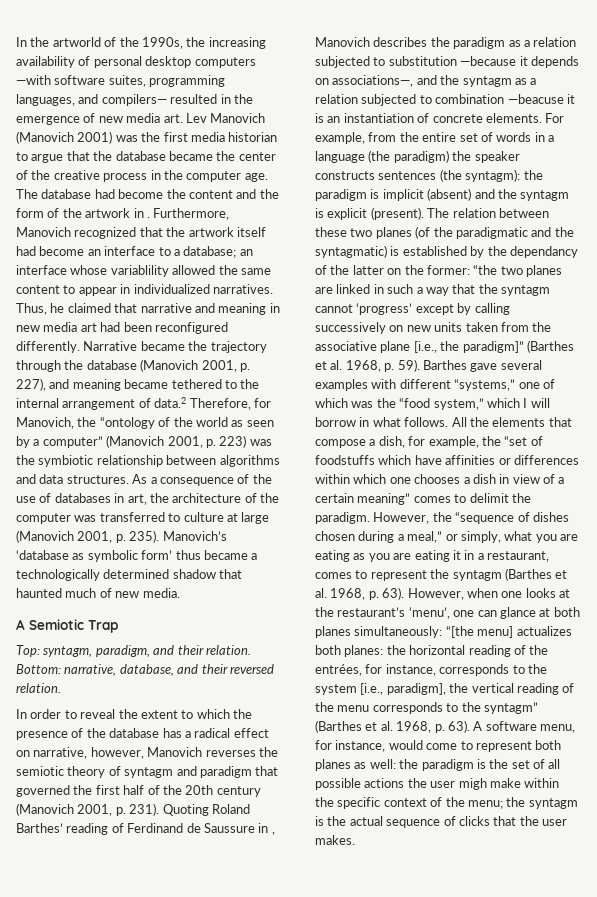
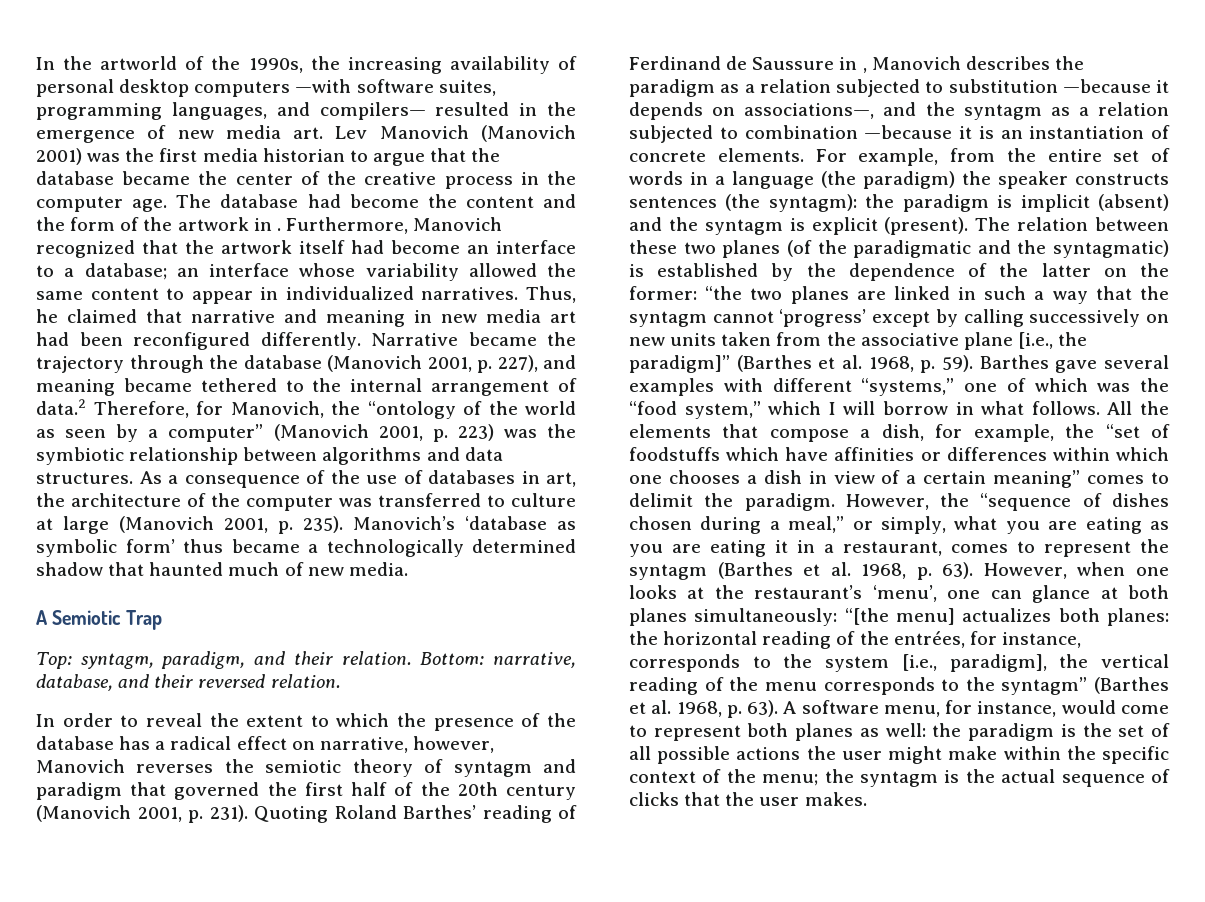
- Furthermore, Manovich recognized that the artwork itself had become an interface to a database; an interface whose variablility allowed the same content to appear in individualized narratives.
+ Furthermore, Manovich recognized that the artwork itself had become an interface to a database; an interface whose variability allowed the same content to appear in individualized narratives.
- Quoting Roland Barthes’ reading of Ferdinand de Saussure in , Manovich describes the paradigm as a relation subjected to substitution —because it depends on associations—, and the syntagm as a relation subjected to combination —beacuse it is an instantiation of concrete elements.
+ Quoting Roland Barthes’ reading of Ferdinand de Saussure in , Manovich describes the paradigm as a relation subjected to substitution —because it depends on associations—, and the syntagm as a relation subjected to combination —because it is an instantiation of concrete elements.
- The relation between these two planes (of the paradigmatic and the syntagmatic) is established by the dependancy of the latter on the former: “the two planes are linked in such a way that the syntagm cannot ‘progress’ except by calling successively on new units taken from the associative plane [i.e., the paradigm]” (Barthes et al. 1968, p. 59).
+ The relation between these two planes (of the paradigmatic and the syntagmatic) is established by the dependence of the latter on the former: “the two planes are linked in such a way that the syntagm cannot ‘progress’ except by calling successively on new units taken from the associative plane [i.e., the paradigm]” (Barthes et al. 1968, p. 59).
- A software menu, for instance, would come to represent both planes as well: the paradigm is the set of all possible actions the user migh make within the specific context of the menu; the syntagm is the actual sequence of clicks that the user makes.
+ A software menu, for instance, would come to represent both planes as well: the paradigm is the set of all possible actions the user might make within the specific context of the menu; the syntagm is the actual sequence of clicks that the user makes.

